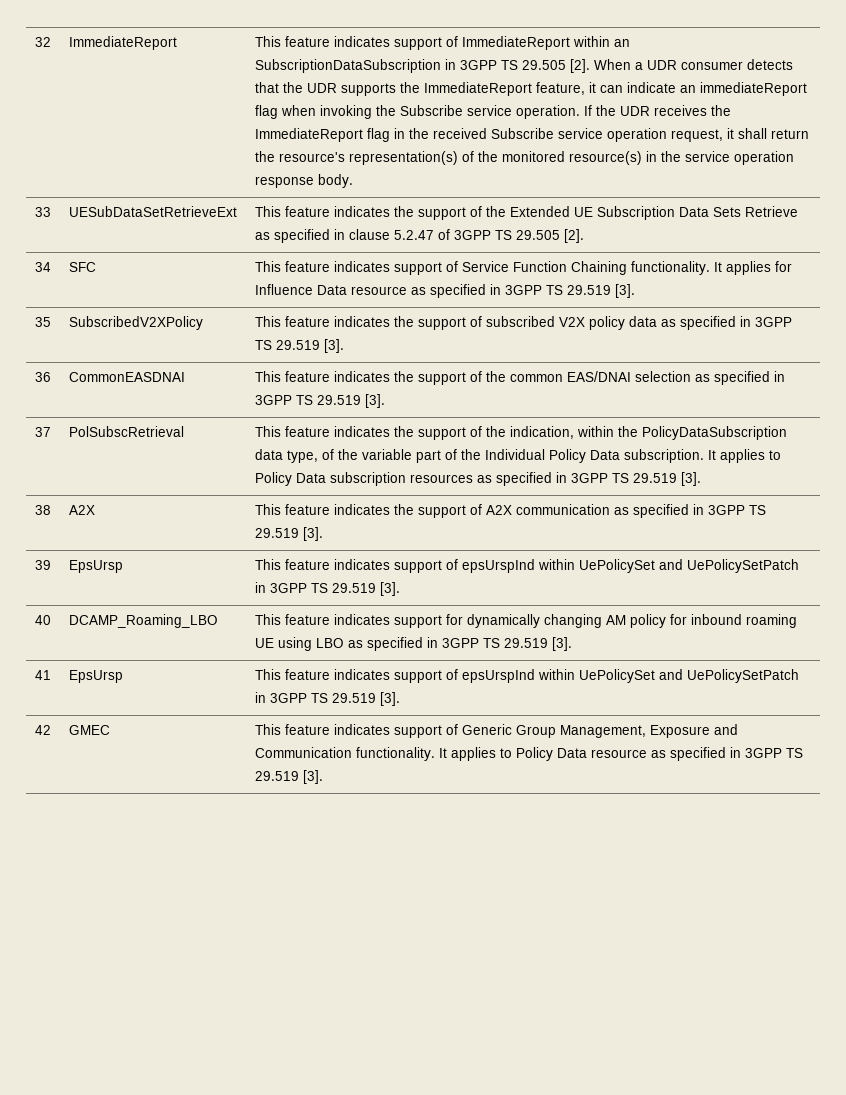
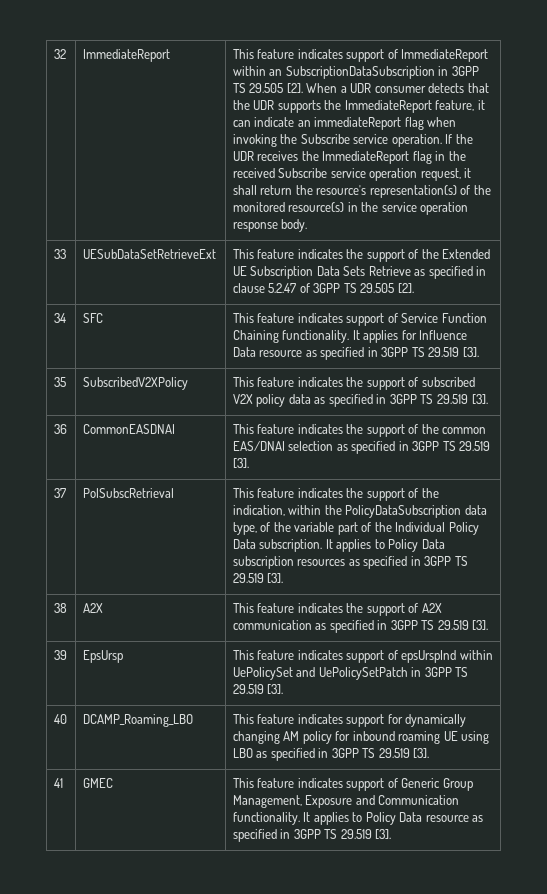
- 41 | EpsUrsp | This feature indicates support of epsUrspInd within UePolicySet and UePolicySetPatch in 3GPP TS 29.519 [3].
- 42 | GMEC | This feature indicates support of Generic Group Management, Exposure and Communication functionality. It applies to Policy Data resource as specified in 3GPP TS 29.519 [3].
+ 41 | GMEC | This feature indicates support of Generic Group Management, Exposure and Communication functionality. It applies to Policy Data resource as specified in 3GPP TS 29.519 [3].

